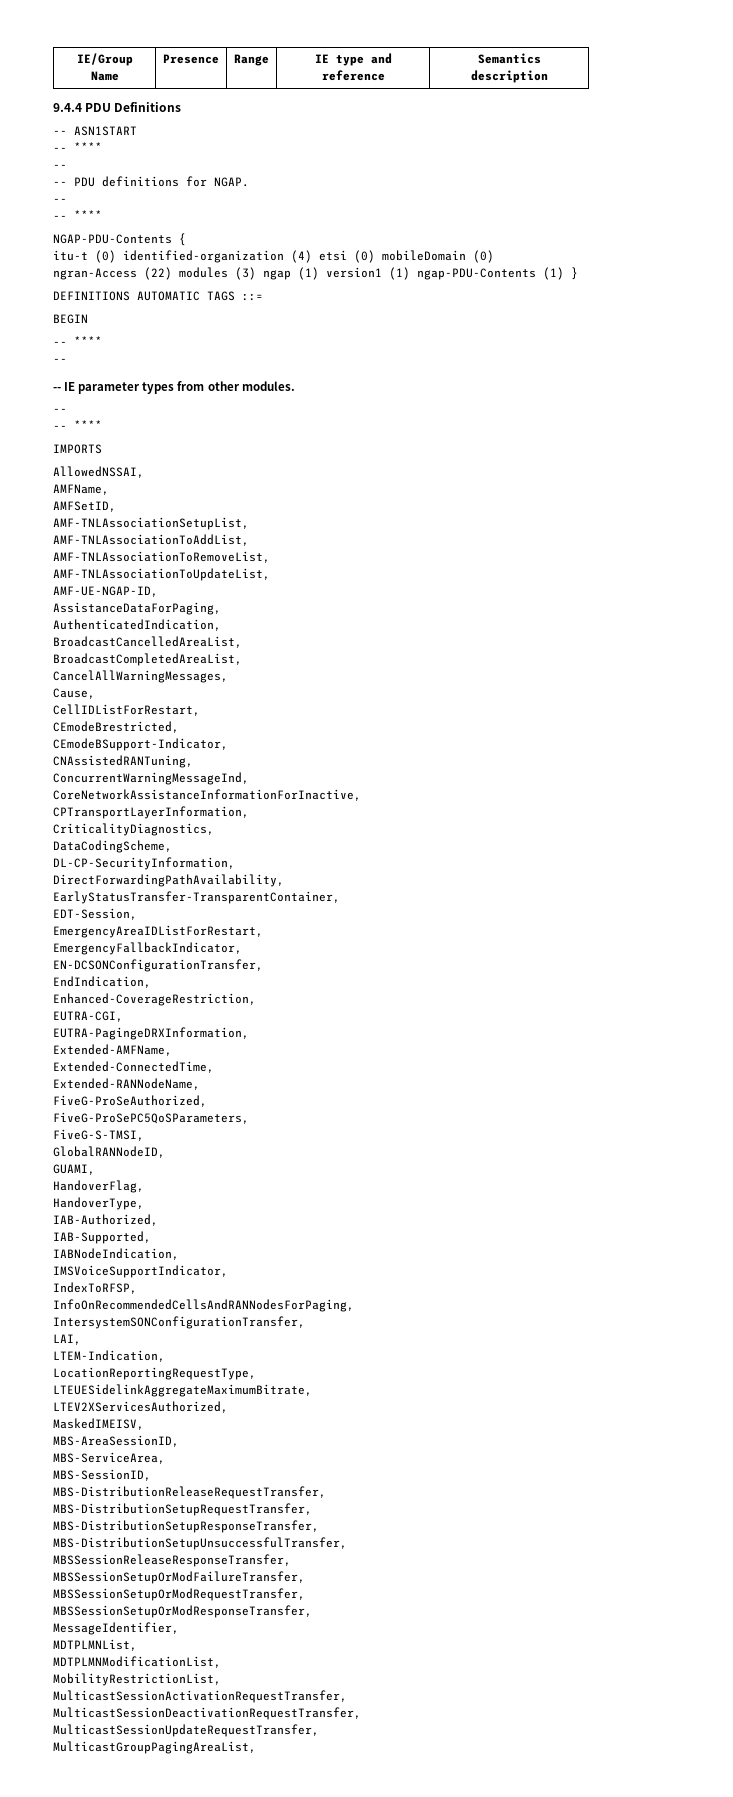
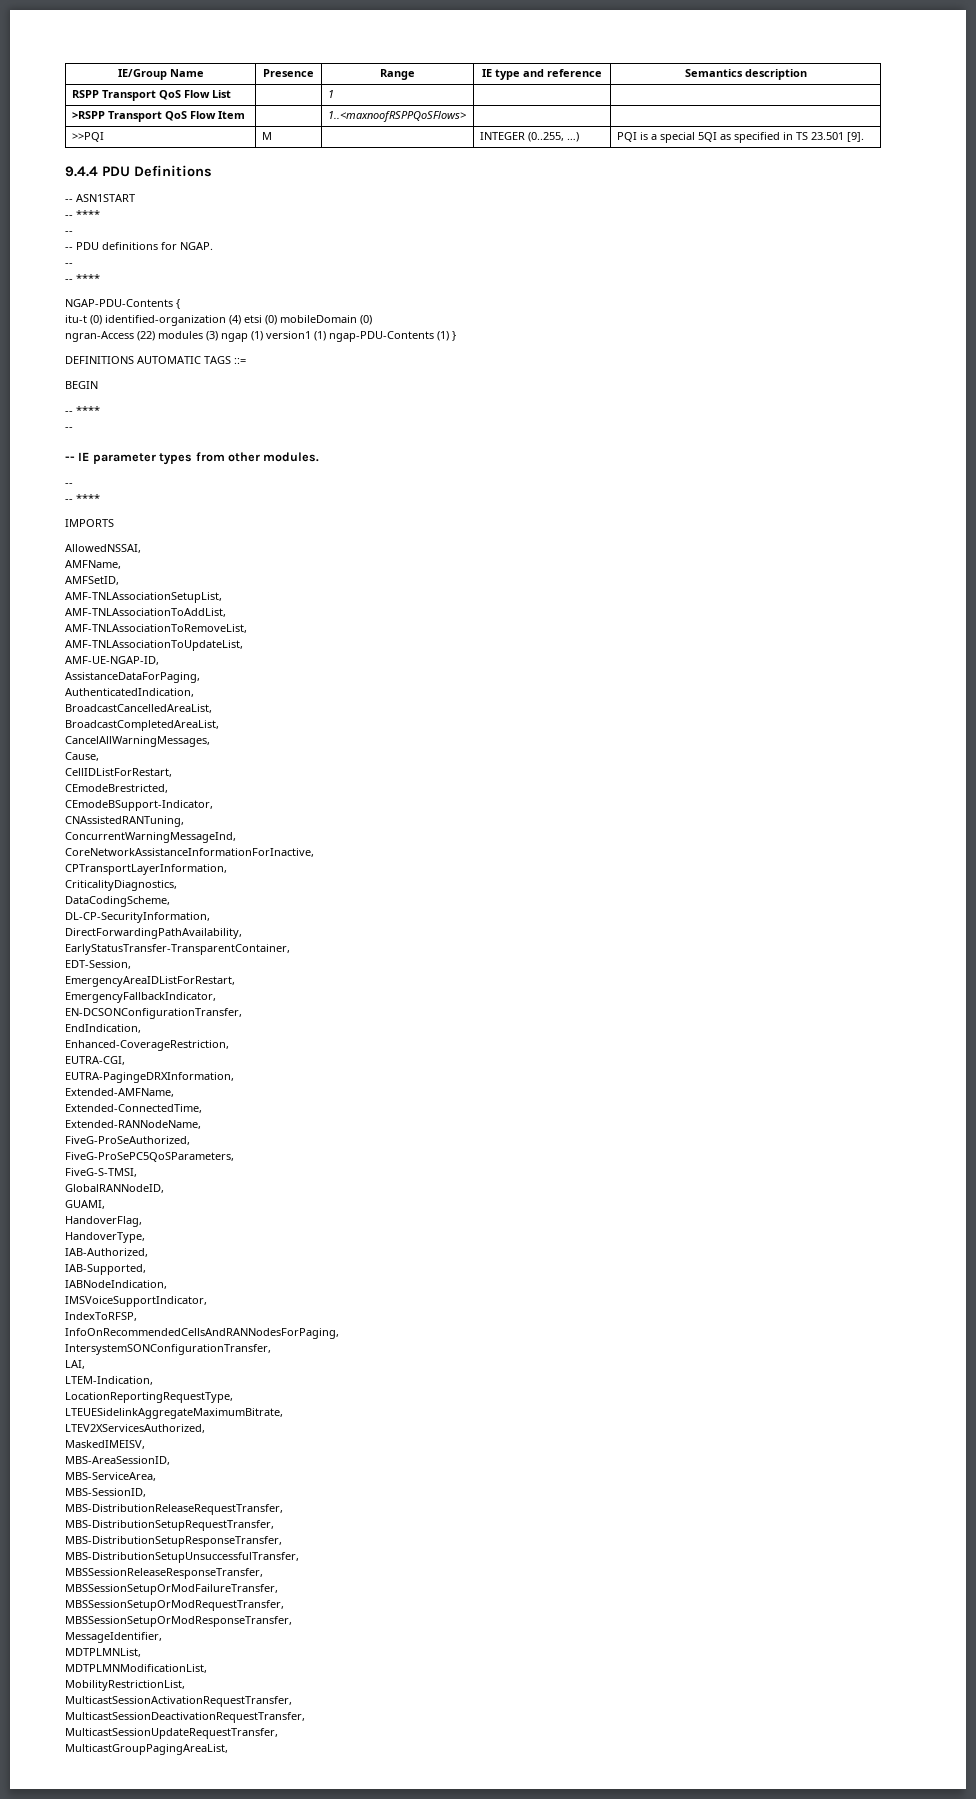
+ RSPP Transport QoS Flow List | | 1 | |
+ >RSPP Transport QoS Flow Item | | 1..<maxnoofRSPPQoSFlows> | |
+ >>PQI | M | | INTEGER (0..255, …) | PQI is a special 5QI as specified in TS 23.501 [9].

